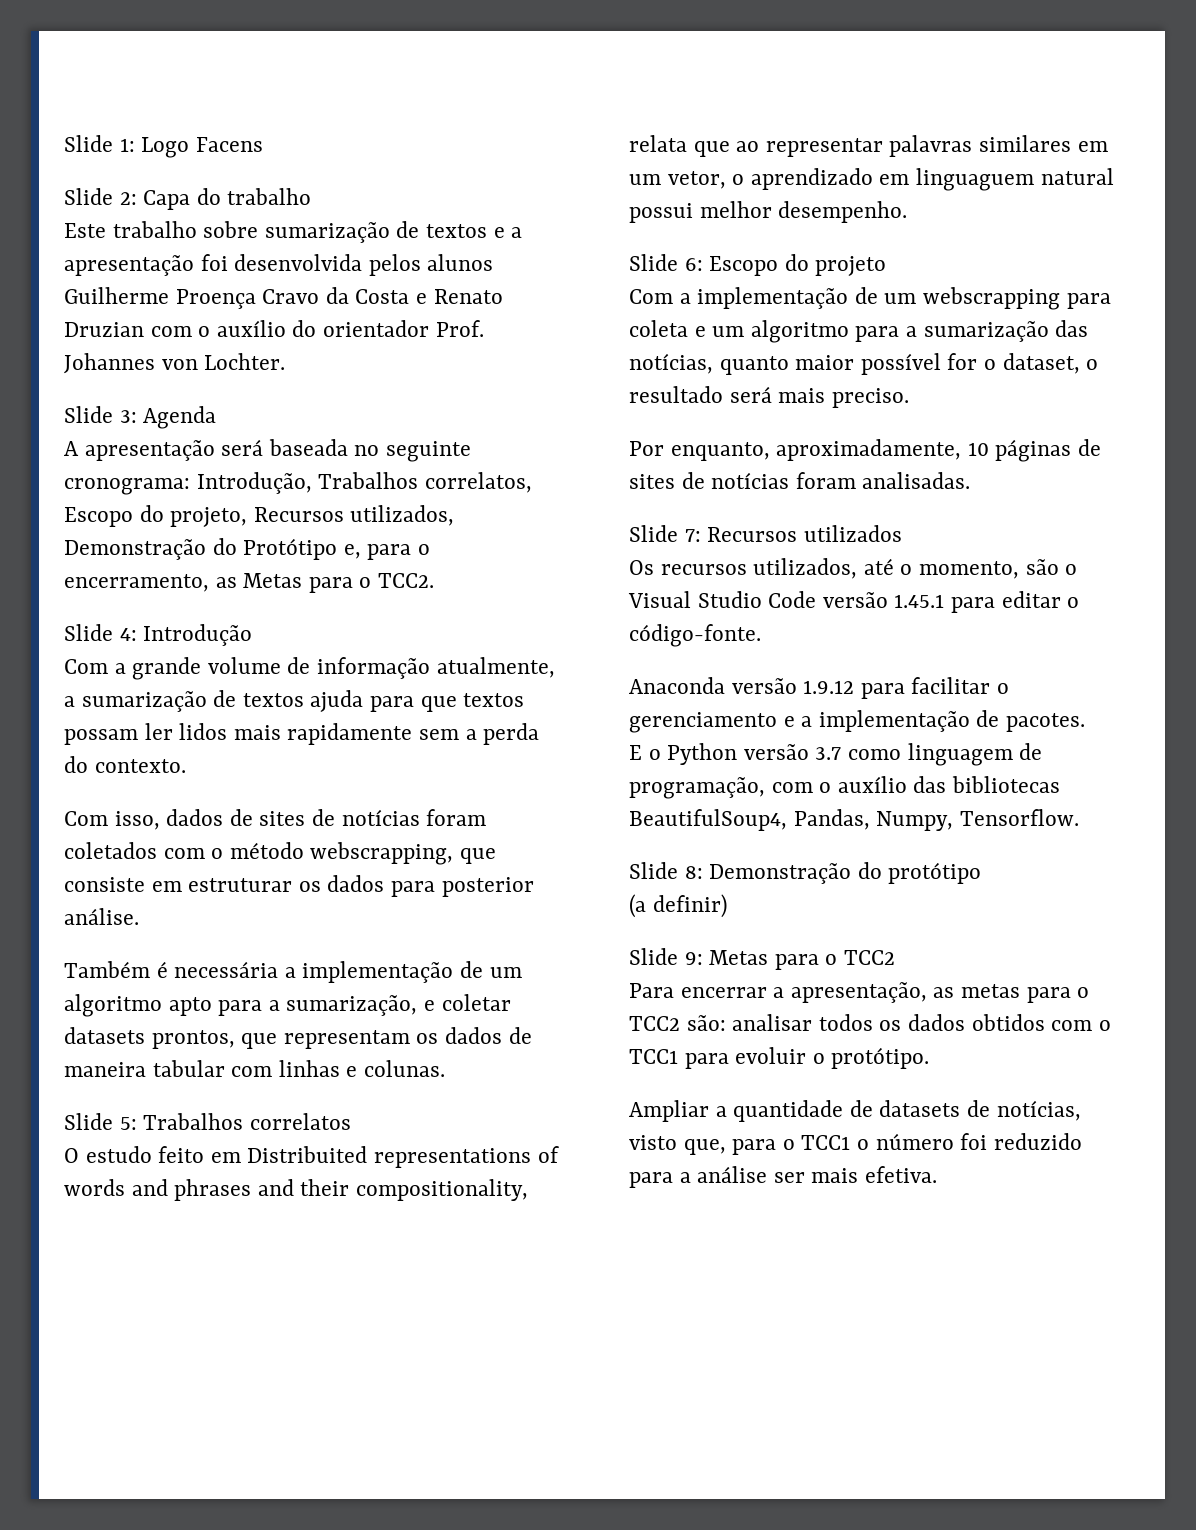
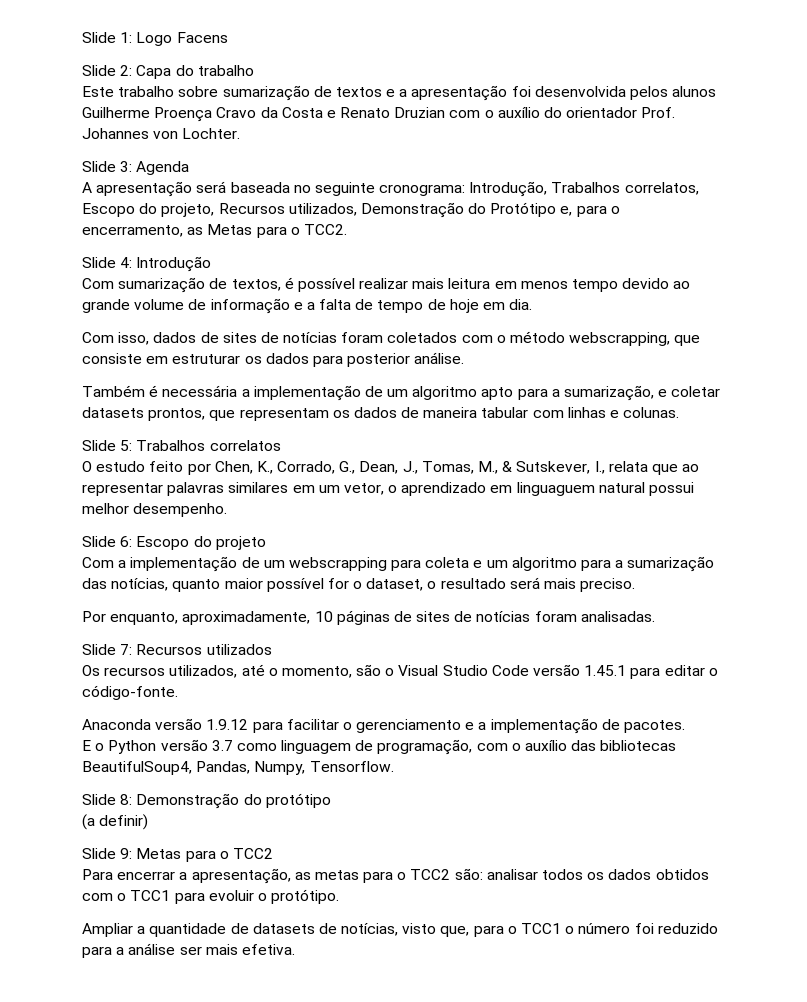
- Com a grande volume de informação atualmente, a sumarização de textos ajuda para que textos possam ler lidos mais rapidamente sem a perda do contexto.
+ Com sumarização de textos, é possível realizar mais leitura em menos tempo devido ao grande volume de informação e a falta de tempo de hoje em dia.
- O estudo feito em Distribuited representations of words and phrases and their compositionality, relata que ao representar palavras similares em um vetor, o aprendizado em linguaguem natural possui melhor desempenho.
+ O estudo feito por Chen, K., Corrado, G., Dean, J., Tomas, M., & Sutskever, I., relata que ao representar palavras similares em um vetor, o aprendizado em linguaguem natural possui melhor desempenho.

